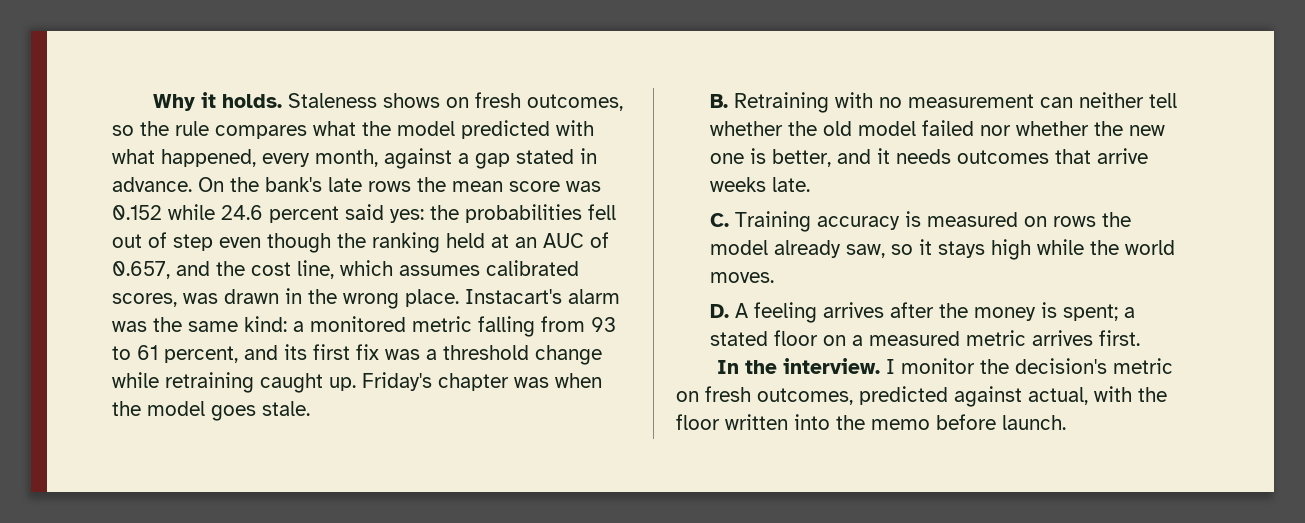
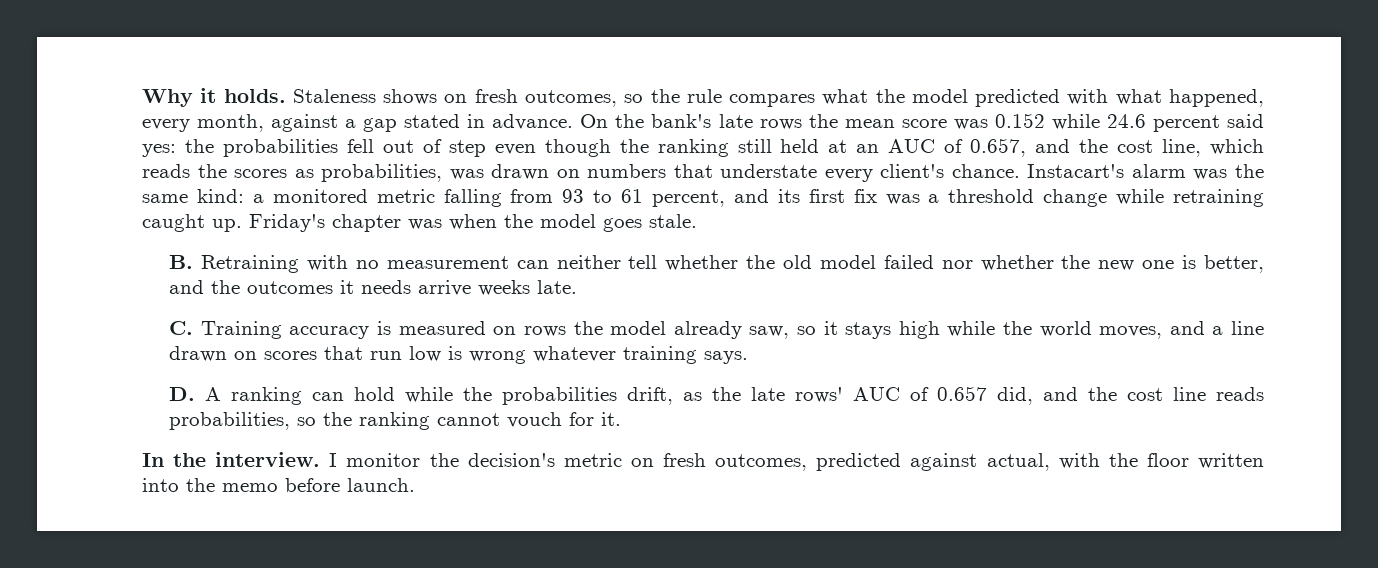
- On the bank's late rows the mean score was 0.152 while 24.6 percent said yes: the probabilities fell out of step even though the ranking held at an AUC of 0.657, and the cost line, which assumes calibrated scores, was drawn in the wrong place.
+ On the bank's late rows the mean score was 0.152 while 24.6 percent said yes: the probabilities fell out of step even though the ranking still held at an AUC of 0.657, and the cost line, which reads the scores as probabilities, was drawn on numbers that understate every client's chance.
- B. Retraining with no measurement can neither tell whether the old model failed nor whether the new one is better, and it needs outcomes that arrive weeks late.
+ B. Retraining with no measurement can neither tell whether the old model failed nor whether the new one is better, and the outcomes it needs arrive weeks late.
- C. Training accuracy is measured on rows the model already saw, so it stays high while the world moves.
- D. A feeling arrives after the money is spent; a stated floor on a measured metric arrives first.
+ C. Training accuracy is measured on rows the model already saw, so it stays high while the world moves, and a line drawn on scores that run low is wrong whatever training says.
+ D. A ranking can hold while the probabilities drift, as the late rows' AUC of 0.657 did, and the cost line reads probabilities, so the ranking cannot vouch for it.

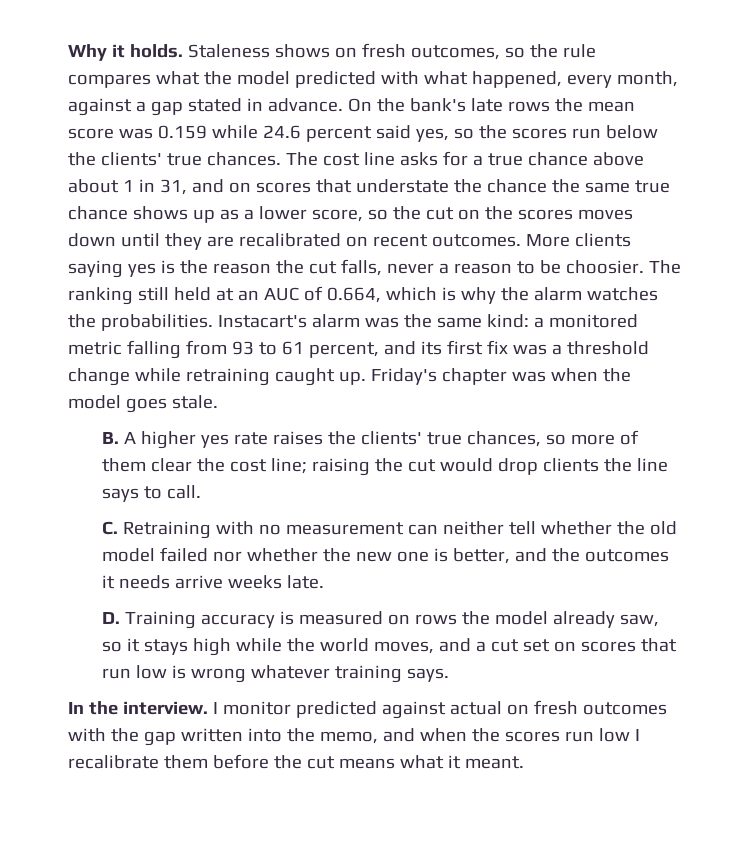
- On the bank's late rows the mean score was 0.152 while 24.6 percent said yes: the probabilities fell out of step even though the ranking still held at an AUC of 0.657, and the cost line, which reads the scores as probabilities, was drawn on numbers that understate every client's chance.
+ On the bank's late rows the mean score was 0.159 while 24.6 percent said yes, so the scores run below the clients' true chances. The cost line asks for a true chance above about 1 in 31, and on scores that understate the chance the same true chance shows up as a lower score, so the cut on the scores moves down until they are recalibrated on recent outcomes. More clients saying yes is the reason the cut falls, never a reason to be choosier. The ranking still held at an AUC of 0.664, which is why the alarm watches the probabilities.
- B. Retraining with no measurement can neither tell whether the old model failed nor whether the new one is better, and the outcomes it needs arrive weeks late.
+ B. A higher yes rate raises the clients' true chances, so more of them clear the cost line; raising the cut would drop clients the line says to call.
+ C. Retraining with no measurement can neither tell whether the old model failed nor whether the new one is better, and the outcomes it needs arrive weeks late.
- C. Training accuracy is measured on rows the model already saw, so it stays high while the world moves, and a line drawn on scores that run low is wrong whatever training says.
+ D. Training accuracy is measured on rows the model already saw, so it stays high while the world moves, and a cut set on scores that run low is wrong whatever training says.
- D. A ranking can hold while the probabilities drift, as the late rows' AUC of 0.657 did, and the cost line reads probabilities, so the ranking cannot vouch for it.
- I monitor the decision's metric on fresh outcomes, predicted against actual, with the floor written into the memo before launch.
+ I monitor predicted against actual on fresh outcomes with the gap written into the memo, and when the scores run low I recalibrate them before the cut means what it meant.

